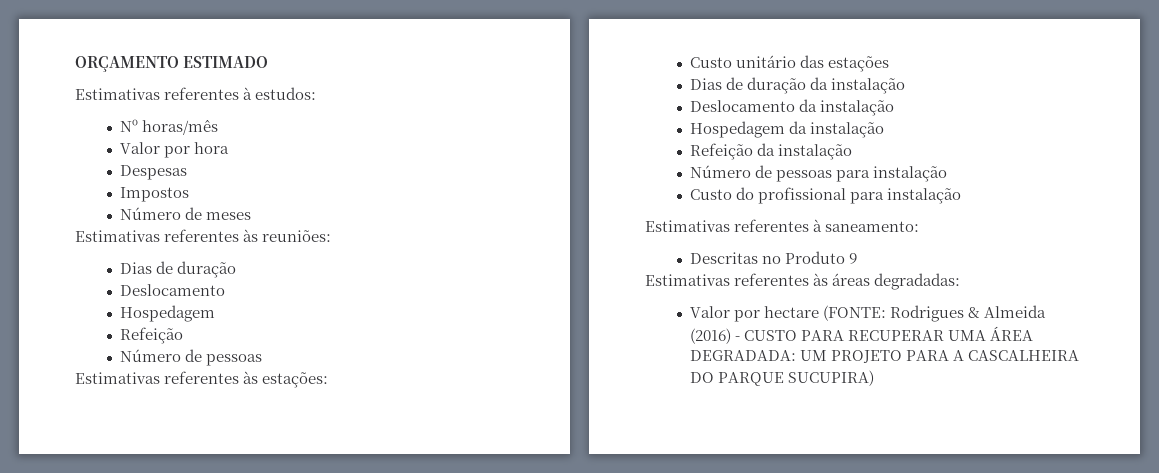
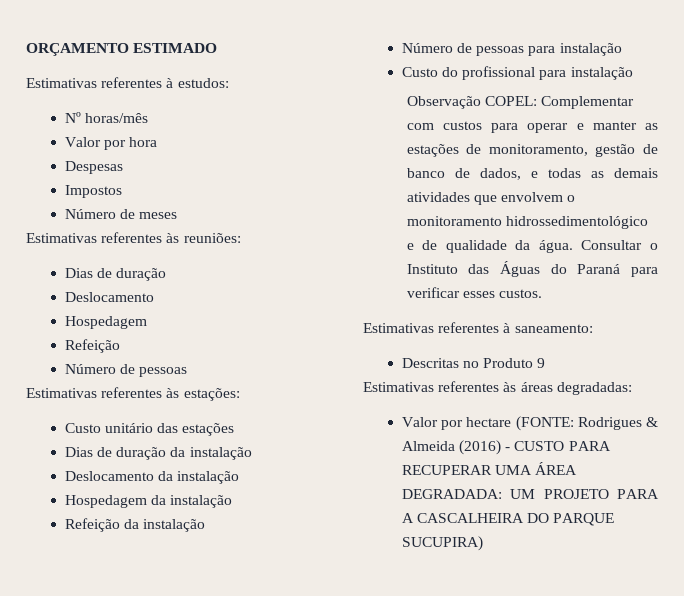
+ Observação COPEL: Complementar com custos para operar e manter as estações de monitoramento, gestão de banco de dados, e todas as demais atividades que envolvem o monitoramento hidrossedimentológico e de qualidade da água. Consultar o Instituto das Águas do Paraná para verificar esses custos.

